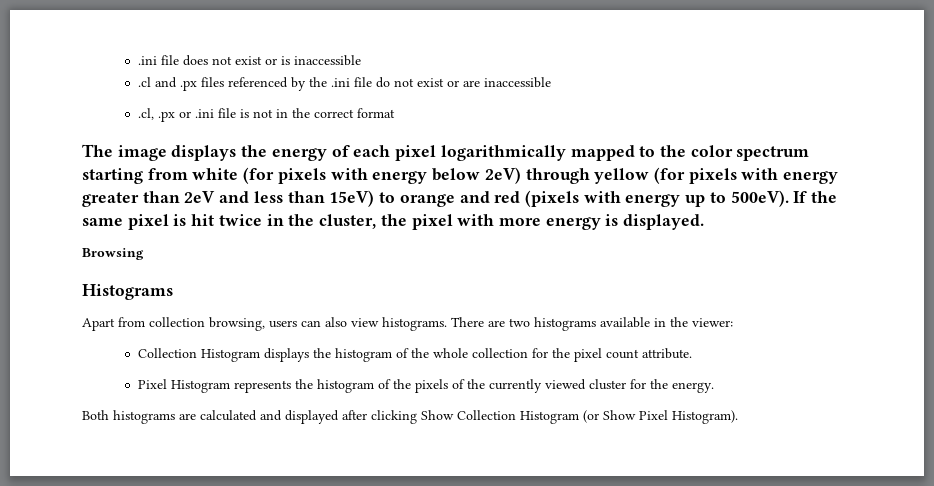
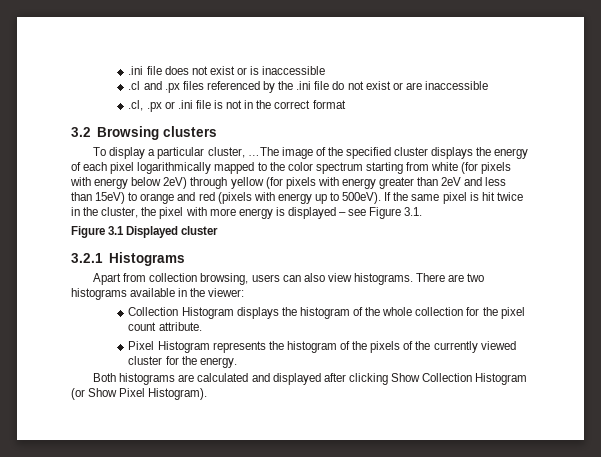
- The image displays the energy of each pixel logarithmically mapped to the color spectrum starting from white (for pixels with energy below 2eV) through yellow (for pixels with energy greater than 2eV and less than 15eV) to orange and red (pixels with energy up to 500eV).
+ 3.2 Browsing clusters
+ To display a particular cluster, …The image of the specified cluster displays the energy of each pixel logarithmically mapped to the color spectrum starting from white (for pixels with energy below 2eV) through yellow (for pixels with energy greater than 2eV and less than 15eV) to orange and red (pixels with energy up to 500eV).
- If the same pixel is hit twice in the cluster, the pixel with more energy is displayed.
- Browsing
- Histograms
+ If the same pixel is hit twice in the cluster, the pixel with more energy is displayed – see Figure 3.1.
+ Figure 3.1 Displayed cluster
+ 3.2.1 Histograms

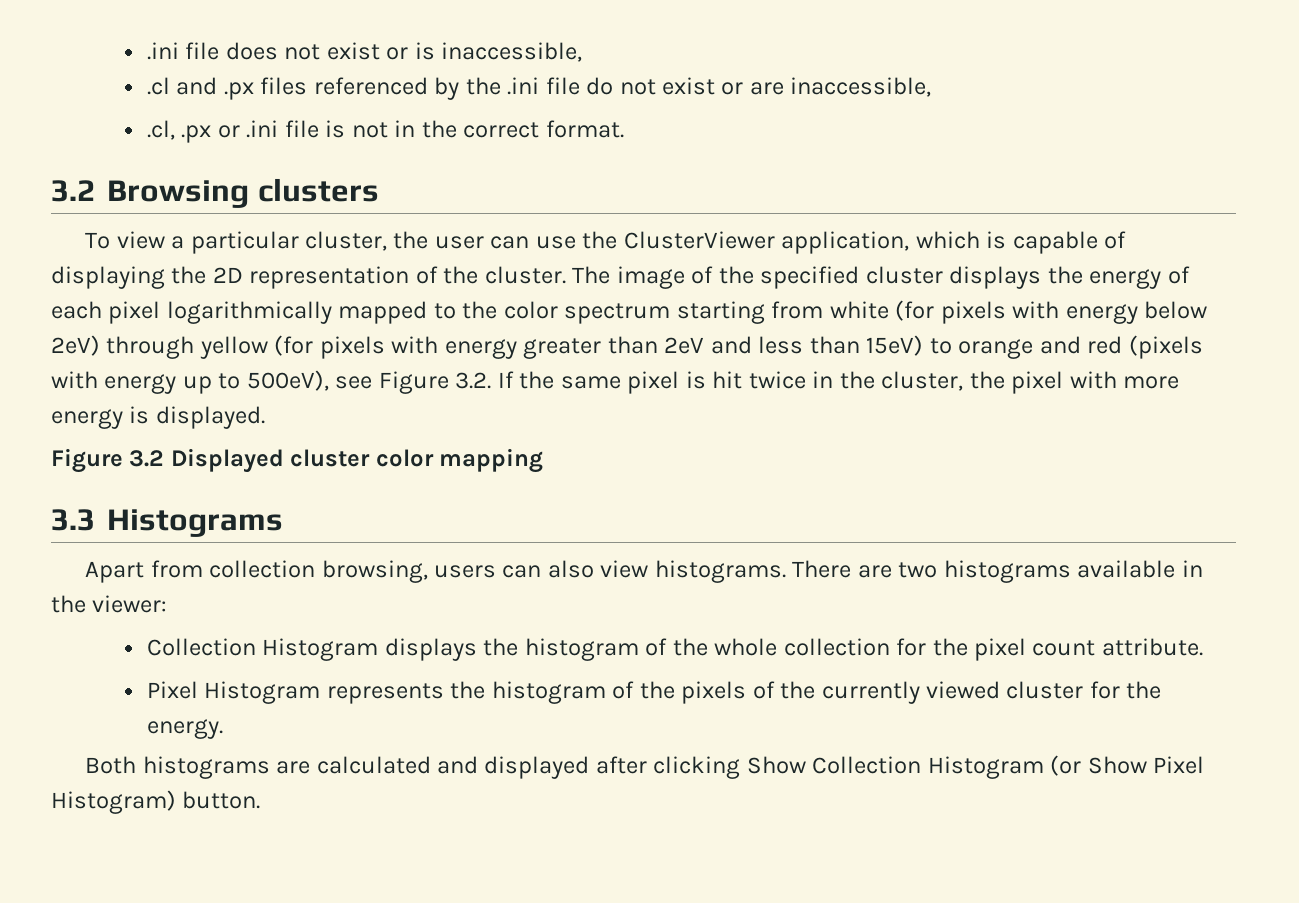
- .ini file does not exist or is inaccessible
+ .ini file does not exist or is inaccessible,
- .cl and .px files referenced by the .ini file do not exist or are inaccessible
+ .cl and .px files referenced by the .ini file do not exist or are inaccessible,
- .cl, .px or .ini file is not in the correct format
+ .cl, .px or .ini file is not in the correct format.
- To display a particular cluster, …The image of the specified cluster displays the energy of each pixel logarithmically mapped to the color spectrum starting from white (for pixels with energy below 2eV) through yellow (for pixels with energy greater than 2eV and less than 15eV) to orange and red (pixels with energy up to 500eV). If the same pixel is hit twice in the cluster, the pixel with more energy is displayed – see Figure 3.1.
- Figure 3.1 Displayed cluster
- 3.2.1 Histograms
+ To view a particular cluster, the user can use the ClusterViewer application, which is capable of displaying the 2D representation of the cluster. The image of the specified cluster displays the energy of each pixel logarithmically mapped to the color spectrum starting from white (for pixels with energy below 2eV) through yellow (for pixels with energy greater than 2eV and less than 15eV) to orange and red (pixels with energy up to 500eV), see Figure 3.2. If the same pixel is hit twice in the cluster, the pixel with more energy is displayed.
+ Figure 3.2 Displayed cluster color mapping
+ 3.3 Histograms
- Both histograms are calculated and displayed after clicking Show Collection Histogram (or Show Pixel Histogram).
+ Both histograms are calculated and displayed after clicking Show Collection Histogram (or Show Pixel Histogram) button.

